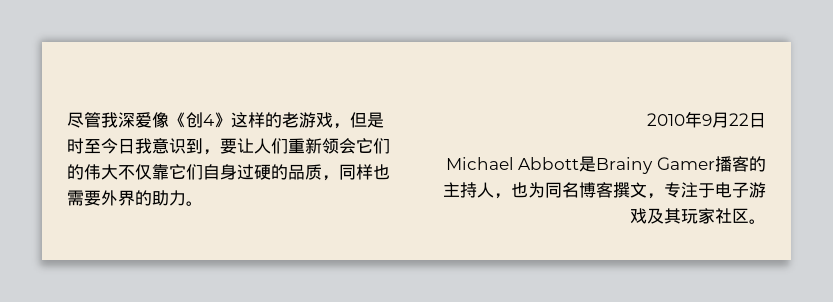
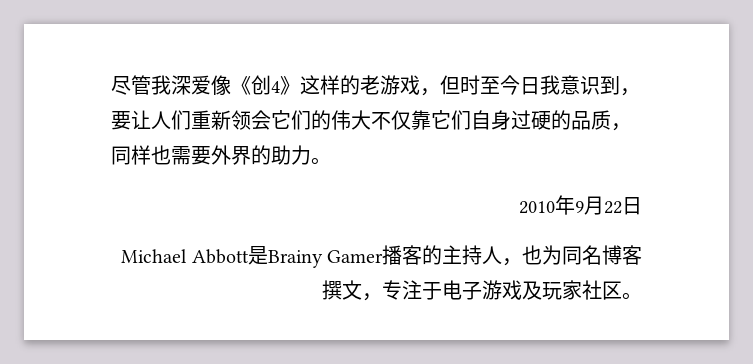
- 尽管我深爱像《创4》这样的老游戏，但是时至今日我意识到，要让人们重新领会它们的伟大不仅靠它们自身过硬的品质，同样也需要外界的助力。
+ 尽管我深爱像《创4》这样的老游戏，但时至今日我意识到，要让人们重新领会它们的伟大不仅靠它们自身过硬的品质，同样也需要外界的助力。
- Michael Abbott是Brainy Gamer播客的主持人，也为同名博客撰文，专注于电子游戏及其玩家社区。
+ Michael Abbott是Brainy Gamer播客的主持人，也为同名博客撰文，专注于电子游戏及玩家社区。

